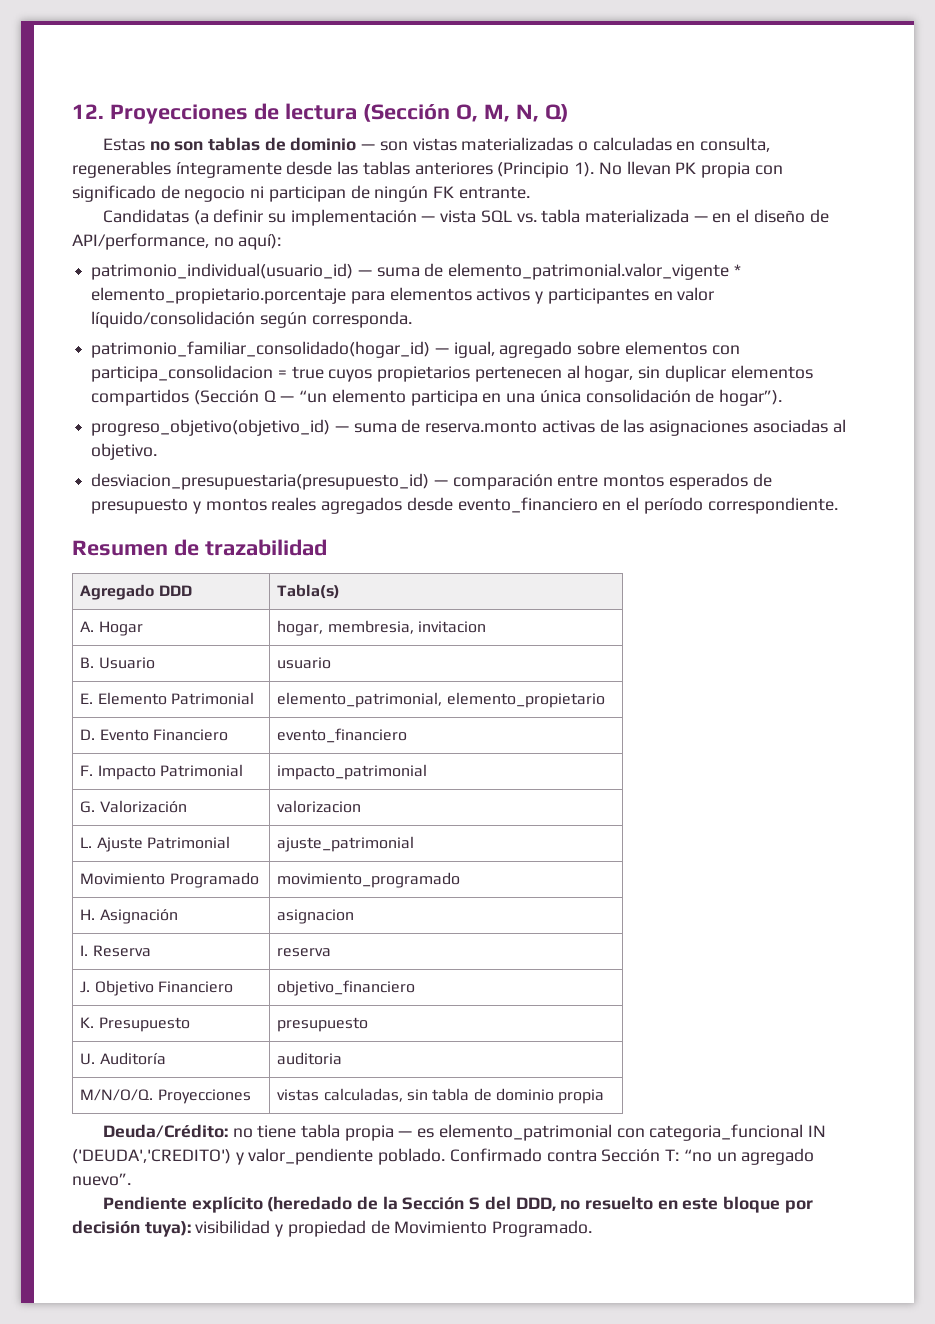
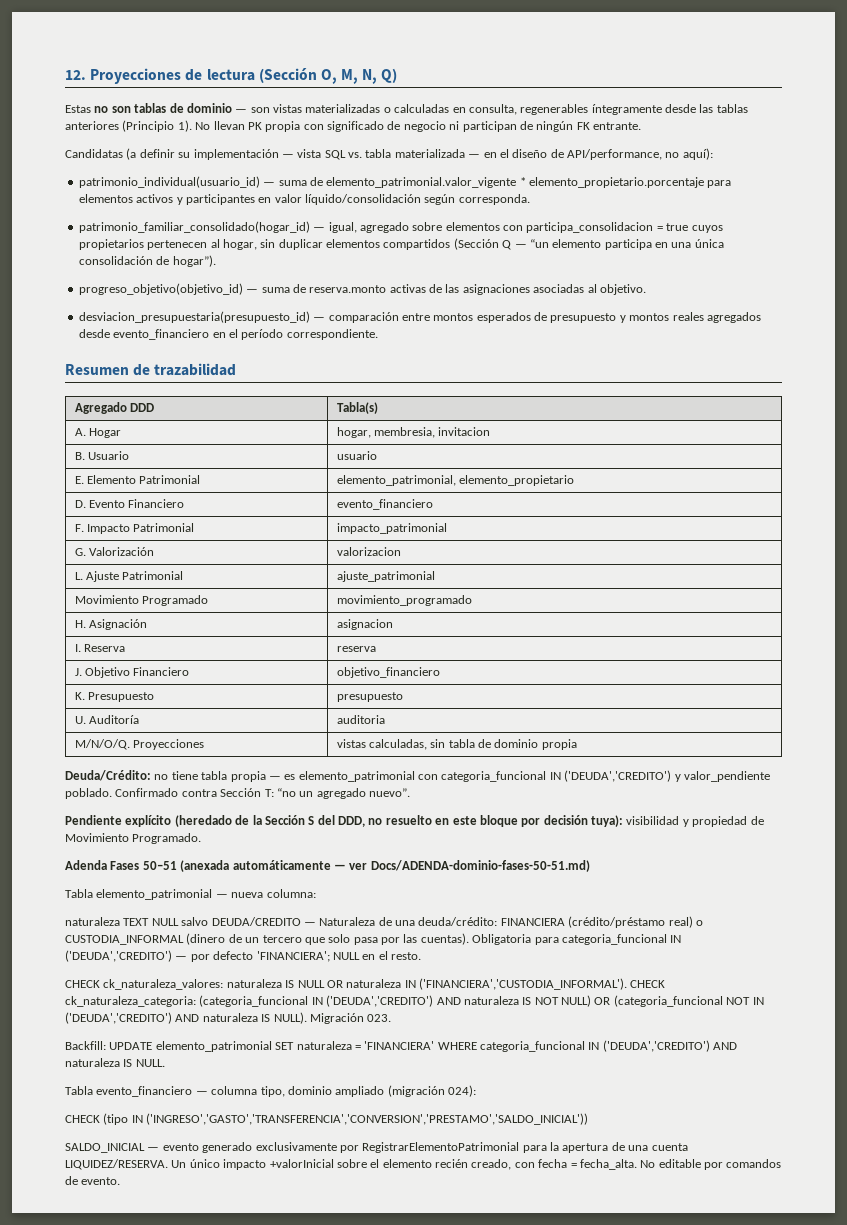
+ Adenda Fases 50–51 (anexada automáticamente — ver Docs/ADENDA-dominio-fases-50-51.md)
+ Tabla elemento_patrimonial — nueva columna:
+ naturaleza TEXT NULL salvo DEUDA/CREDITO — Naturaleza de una deuda/crédito: FINANCIERA (crédito/préstamo real) o CUSTODIA_INFORMAL (dinero de un tercero que solo pasa por las cuentas). Obligatoria para categoria_funcional IN ('DEUDA','CREDITO') — por defecto 'FINANCIERA'; NULL en el resto.
+ CHECK ck_naturaleza_valores: naturaleza IS NULL OR naturaleza IN ('FINANCIERA','CUSTODIA_INFORMAL'). CHECK ck_naturaleza_categoria: (categoria_funcional IN ('DEUDA','CREDITO') AND naturaleza IS NOT NULL) OR (categoria_funcional NOT IN ('DEUDA','CREDITO') AND naturaleza IS NULL). Migración 023.
+ Backfill: UPDATE elemento_patrimonial SET naturaleza = 'FINANCIERA' WHERE categoria_funcional IN ('DEUDA','CREDITO') AND naturaleza IS NULL.
+ Tabla evento_financiero — columna tipo, dominio ampliado (migración 024):
+ CHECK (tipo IN ('INGRESO','GASTO','TRANSFERENCIA','CONVERSION','PRESTAMO','SALDO_INICIAL'))
+ SALDO_INICIAL — evento generado exclusivamente por RegistrarElementoPatrimonial para la apertura de una cuenta LIQUIDEZ/RESERVA. Un único impacto +valorInicial sobre el elemento recién creado, con fecha = fecha_alta. No editable por comandos de evento.

